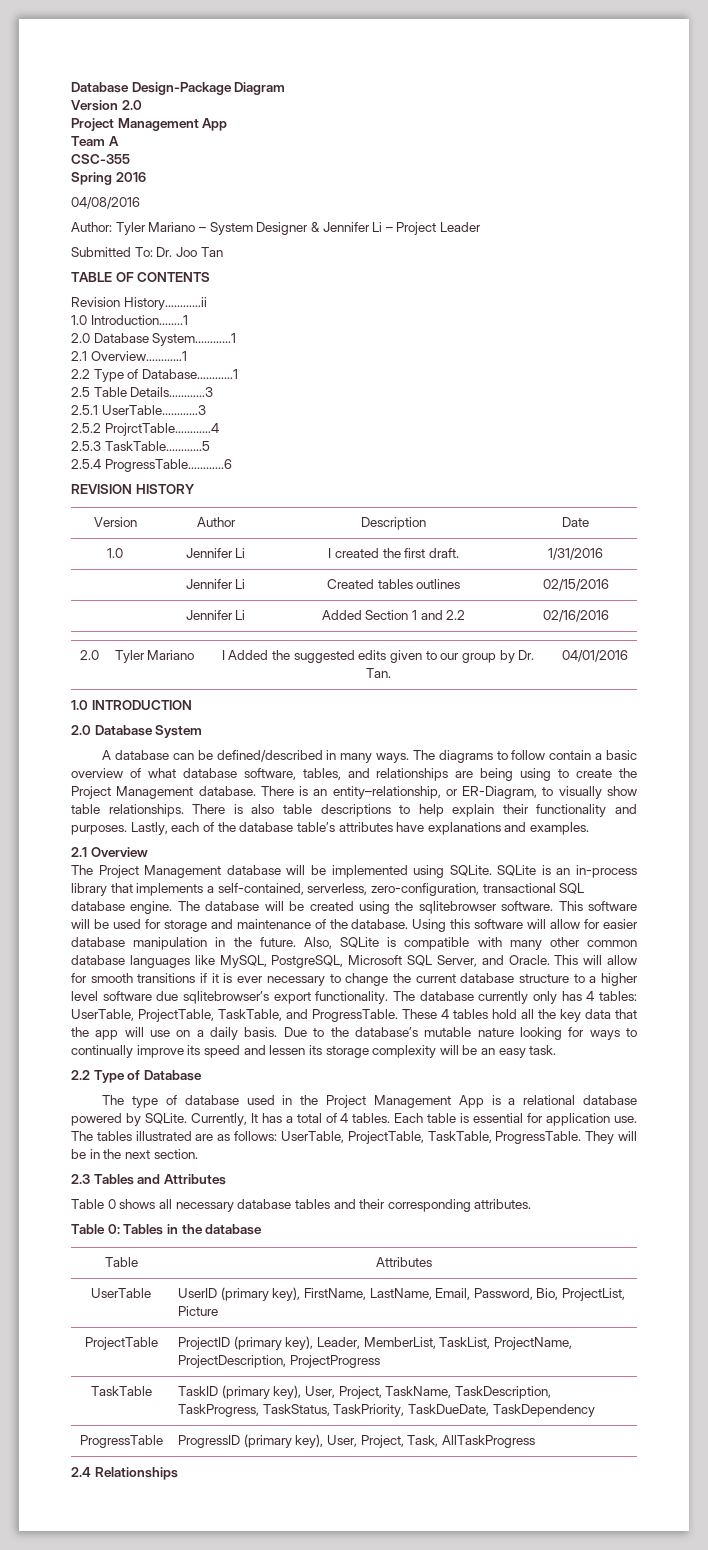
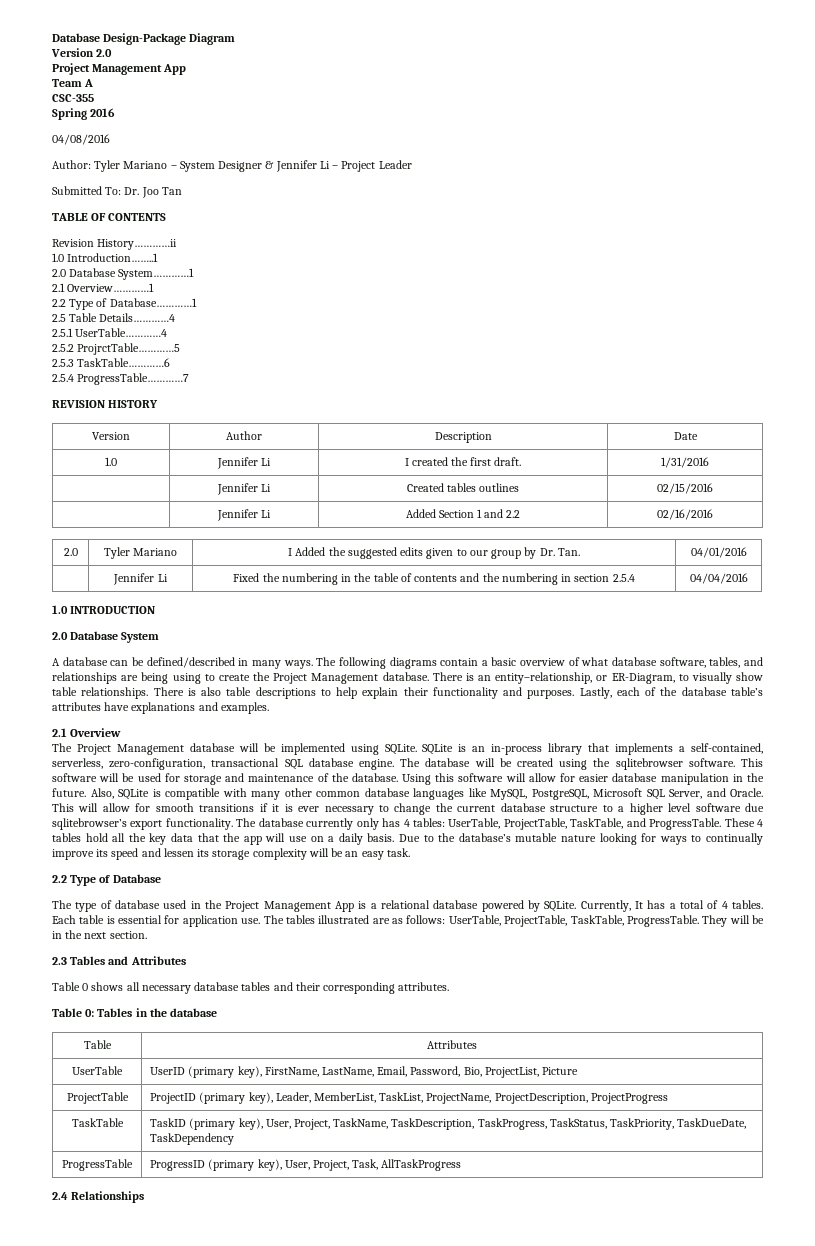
- 2.5 Table Details…………3
+ 2.5 Table Details…………4
- 2.5.1 UserTable…………3
+ 2.5.1 UserTable…………4
- 2.5.2 ProjrctTable…………4
+ 2.5.2 ProjrctTable…………5
- 2.5.3 TaskTable…………5
- 2.5.4 ProgressTable…………6
+ 2.5.3 TaskTable…………6
+ 2.5.4 ProgressTable…………7
+ | Jennifer Li | Fixed the numbering in the table of contents and the numbering in section 2.5.4 | 04/04/2016
- The diagrams to follow contain a basic overview of what database software, tables, and relationships are being using to create the Project Management database.
+ The following diagrams contain a basic overview of what database software, tables, and relationships are being using to create the Project Management database.

